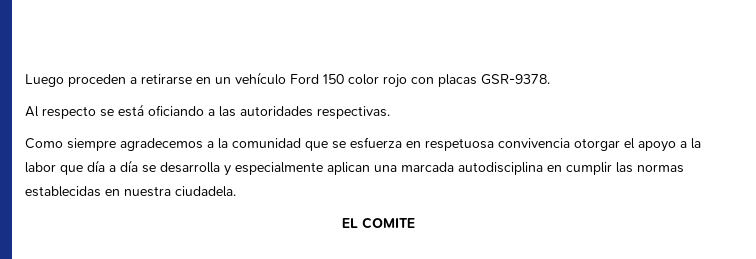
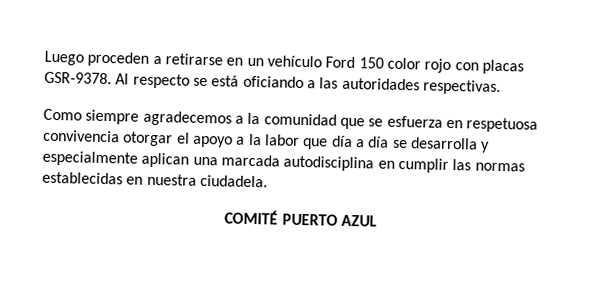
- Luego proceden a retirarse en un vehículo Ford 150 color rojo con placas GSR-9378.
- Al respecto se está oficiando a las autoridades respectivas.
+ Luego proceden a retirarse en un vehículo Ford 150 color rojo con placas GSR-9378. Al respecto se está oficiando a las autoridades respectivas.
- EL COMITE
+ COMITÉ PUERTO AZUL

